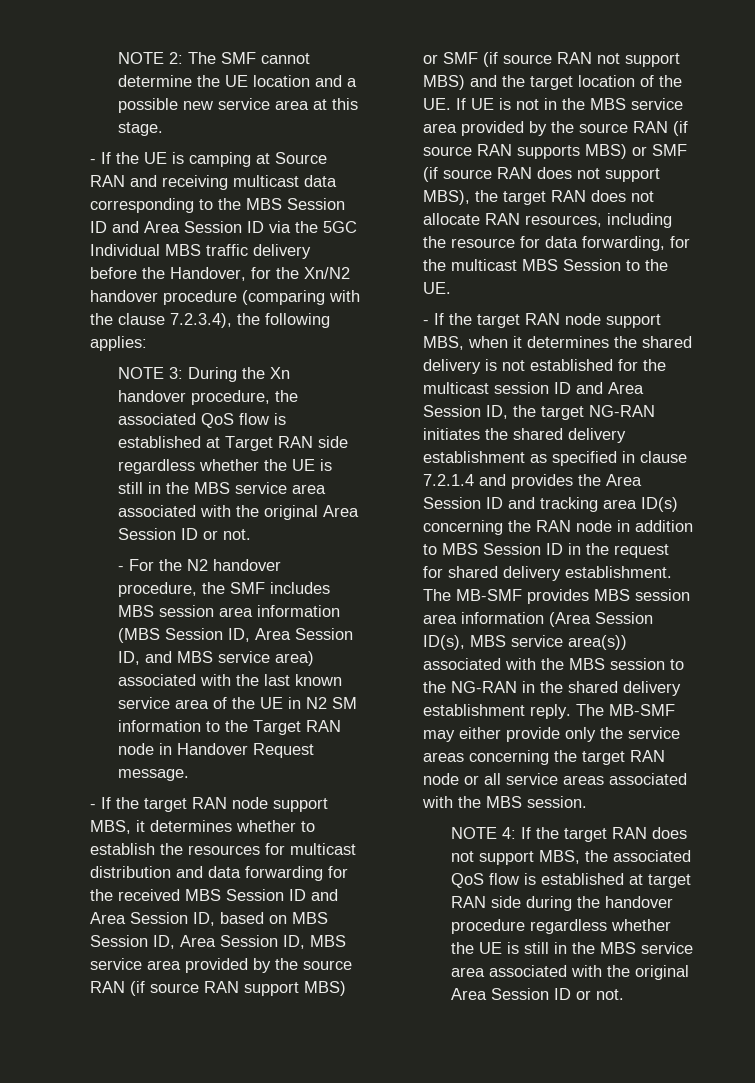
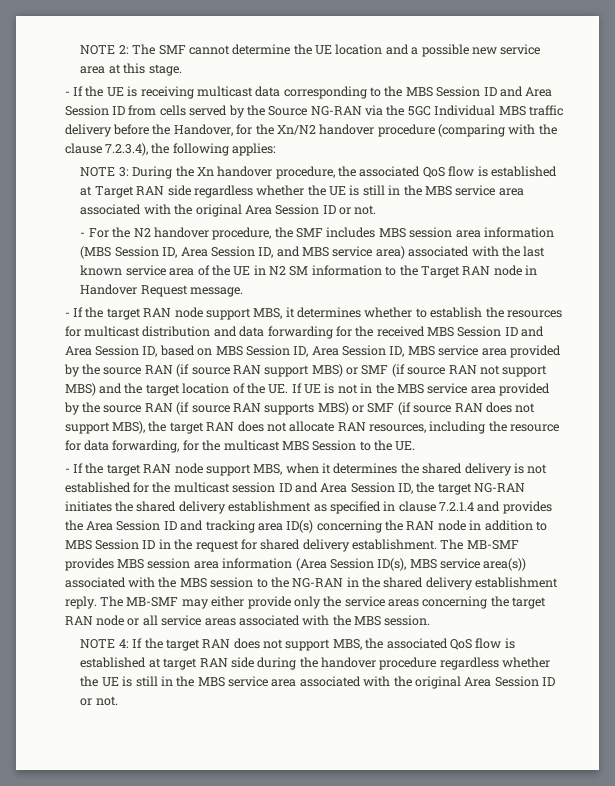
- - If the UE is camping at Source RAN and receiving multicast data corresponding to the MBS Session ID and Area Session ID via the 5GC Individual MBS traffic delivery before the Handover, for the Xn/N2 handover procedure (comparing with the clause 7.2.3.4), the following applies:
+ - If the UE is receiving multicast data corresponding to the MBS Session ID and Area Session ID from cells served by the Source NG-RAN via the 5GC Individual MBS traffic delivery before the Handover, for the Xn/N2 handover procedure (comparing with the clause 7.2.3.4), the following applies:

